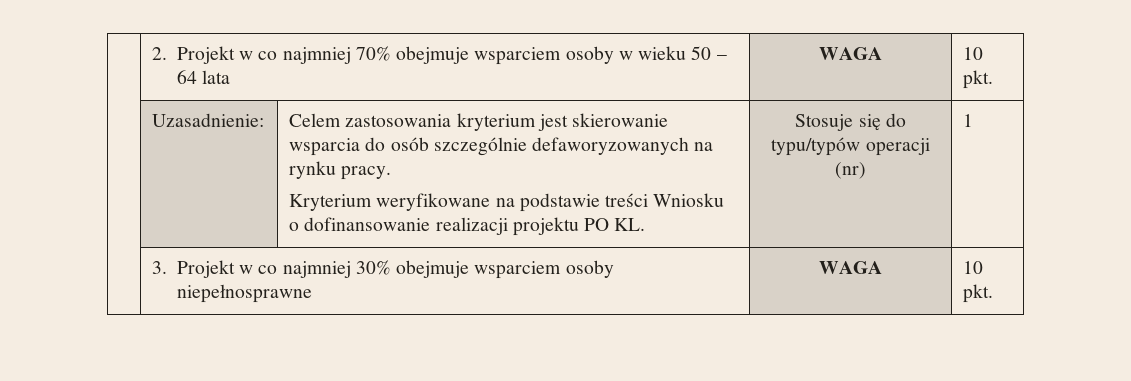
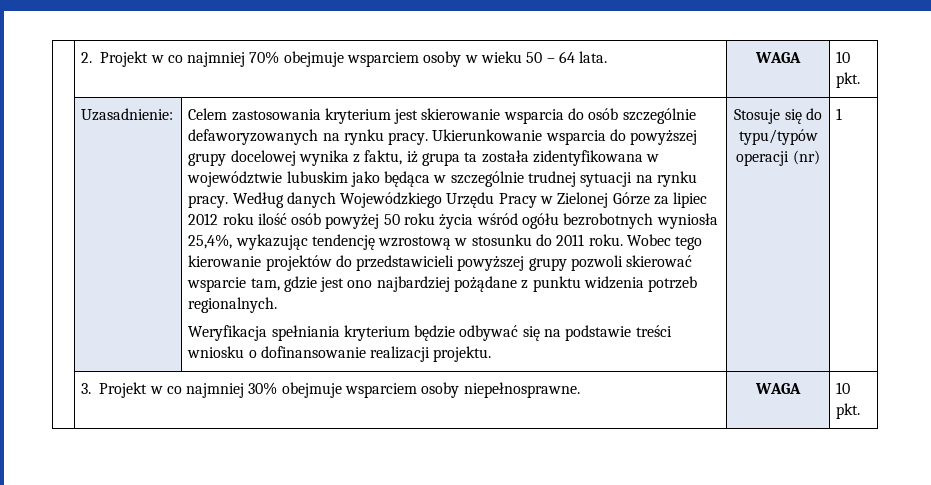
- | 2. Projekt w co najmniej 70% obejmuje wsparciem osoby w wieku 50 – 64 lata | WAGA | 10 pkt.
+ | 2. Projekt w co najmniej 70% obejmuje wsparciem osoby w wieku 50 – 64 lata. | WAGA | 10 pkt.
- Celem zastosowania kryterium jest skierowanie wsparcia do osób szczególnie defaworyzowanych na rynku pracy.
- Kryterium weryfikowane na podstawie treści Wniosku o dofinansowanie realizacji projektu PO KL.
+ Celem zastosowania kryterium jest skierowanie wsparcia do osób szczególnie defaworyzowanych na rynku pracy. Ukierunkowanie wsparcia do powyższej grupy docelowej wynika z faktu, iż grupa ta została zidentyfikowana w województwie lubuskim jako będąca w szczególnie trudnej sytuacji na rynku pracy. Według danych Wojewódzkiego Urzędu Pracy w Zielonej Górze za lipiec 2012 roku ilość osób powyżej 50 roku życia wśród ogółu bezrobotnych wyniosła 25,4%, wykazując tendencję wzrostową w stosunku do 2011 roku. Wobec tego kierowanie projektów do przedstawicieli powyższej grupy pozwoli skierować wsparcie tam, gdzie jest ono najbardziej pożądane z punktu widzenia potrzeb regionalnych.
+ Weryfikacja spełniania kryterium będzie odbywać się na podstawie treści wniosku o dofinansowanie realizacji projektu.
- | 3. Projekt w co najmniej 30% obejmuje wsparciem osoby niepełnosprawne | WAGA | 10 pkt.
+ | 3. Projekt w co najmniej 30% obejmuje wsparciem osoby niepełnosprawne. | WAGA | 10 pkt.

